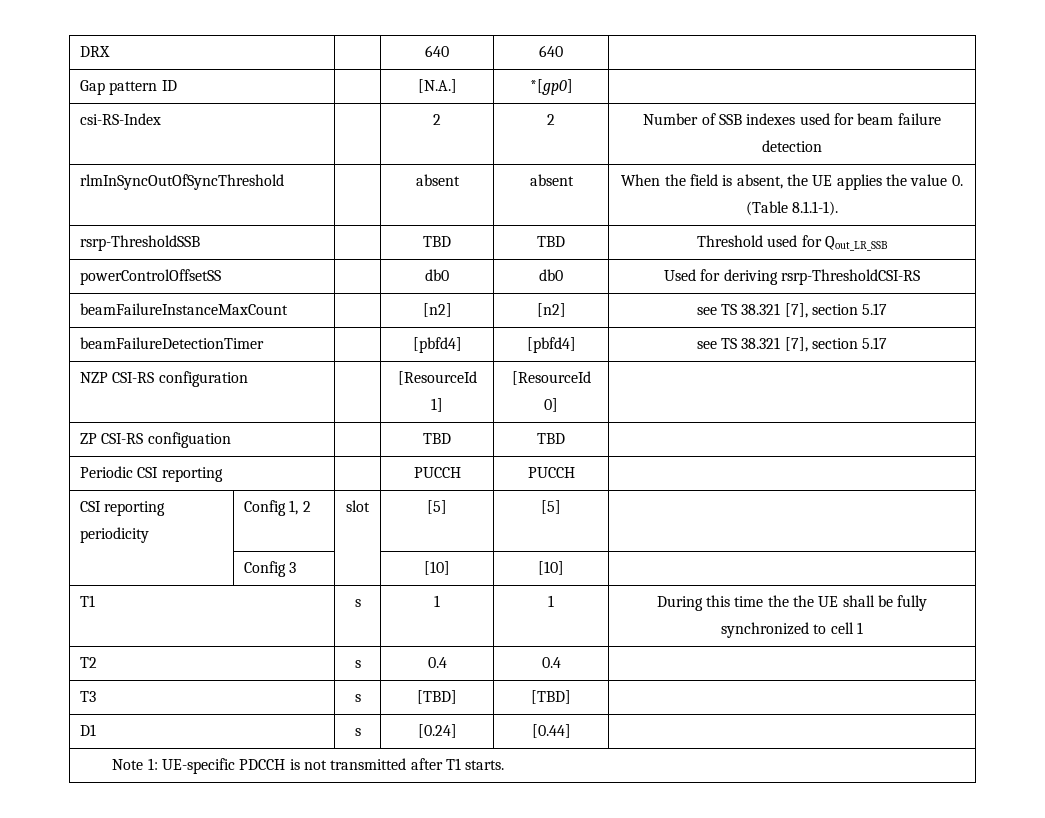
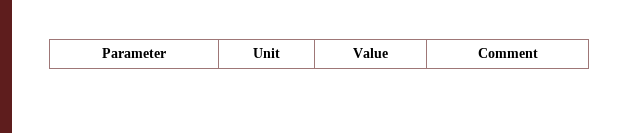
- DRX | | 640 | 640 |
- Gap pattern ID | | [N.A.] | *[gp0] |
- csi-RS-Index | | 2 | 2 | Number of SSB indexes used for beam failure detection
- rlmInSyncOutOfSyncThreshold | | absent | absent | When the field is absent, the UE applies the value 0. (Table 8.1.1-1).
- rsrp-ThresholdSSB | | TBD | TBD | Threshold used for Qout_LR_SSB
- powerControlOffsetSS | | db0 | db0 | Used for deriving rsrp-ThresholdCSI-RS
- beamFailureInstanceMaxCount | | [n2] | [n2] | see TS 38.321 [7], section 5.17
- beamFailureDetectionTimer | | [pbfd4] | [pbfd4] | see TS 38.321 [7], section 5.17
- NZP CSI-RS configuration | | [ResourceId 1] | [ResourceId 0] |
- ZP CSI-RS configuation | | TBD | TBD |
- Periodic CSI reporting | | PUCCH | PUCCH |
- CSI reporting periodicity | Config 1, 2 | slot | [5] | [5] |
- | Config 3 | | [10] | [10] |
- T1 | s | 1 | 1 | During this time the the UE shall be fully synchronized to cell 1
- T2 | s | 0.4 | 0.4 |
- T3 | s | [TBD] | [TBD] |
- D1 | s | [0.24] | [0.44] |
- Note 1: UE-specific PDCCH is not transmitted after T1 starts.
+ Parameter | Unit | Value | Comment

